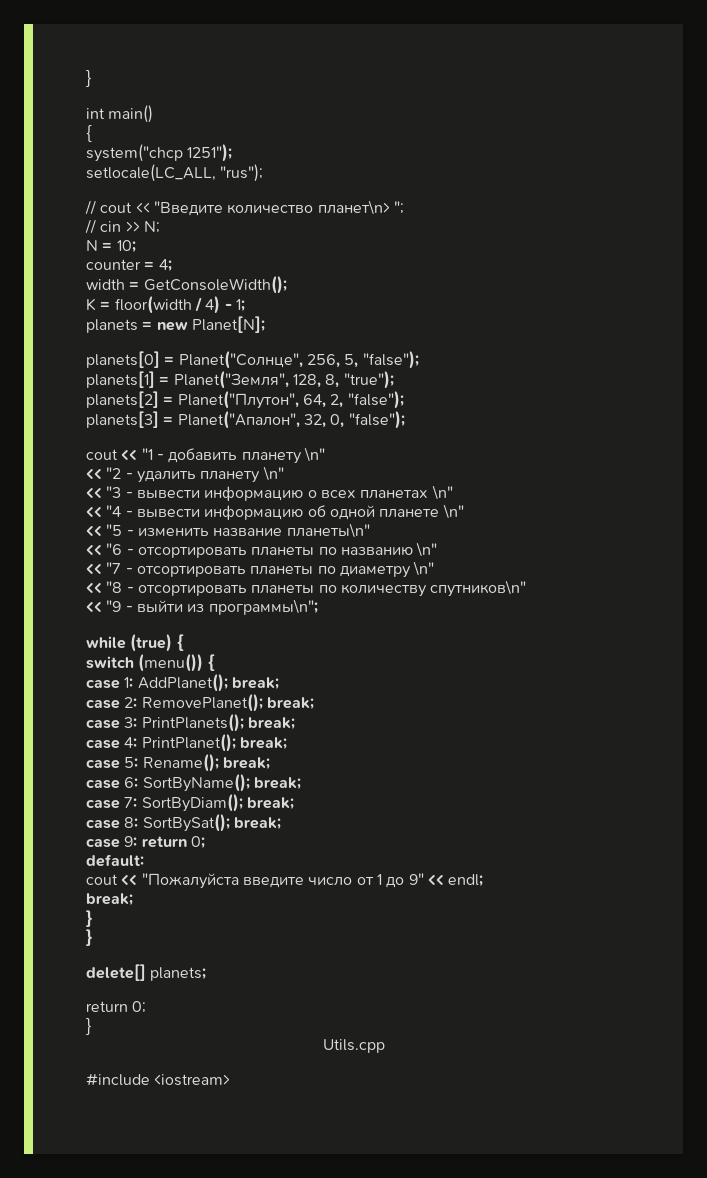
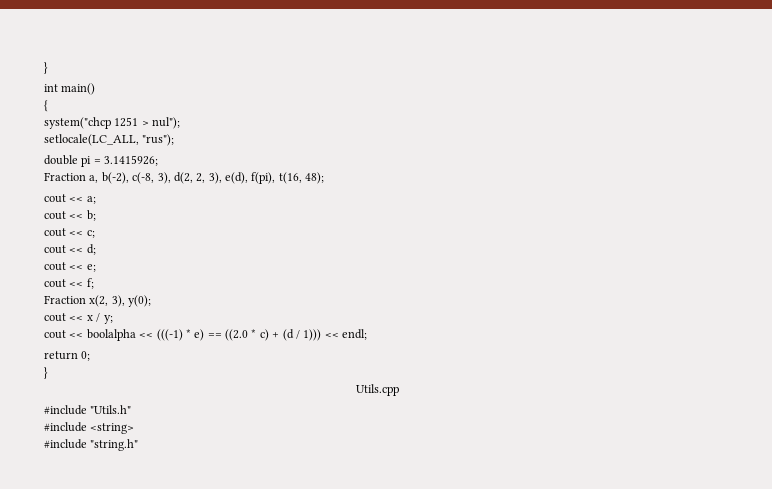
- system("chcp 1251");
+ system("chcp 1251 > nul");
- // cout << "Введите количество планет\n> ";
- // cin >> N;
- N = 10;
- counter = 4;
- width = GetConsoleWidth();
- K = floor(width / 4) - 1;
- planets = new Planet[N];
- planets[0] = Planet("Солнце", 256, 5, "false");
- planets[1] = Planet("Земля", 128, 8, "true");
- planets[2] = Planet("Плутон", 64, 2, "false");
- planets[3] = Planet("Апалон", 32, 0, "false");
- cout << "1 - добавить планету \n"
- << "2 - удалить планету \n"
- << "3 - вывести информацию о всех планетах \n"
- << "4 - вывести информацию об одной планете \n"
- << "5 - изменить название планеты\n"
- << "6 - отсортировать планеты по названию \n"
- << "7 - отсортировать планеты по диаметру \n"
- << "8 - отсортировать планеты по количеству спутников\n"
- << "9 - выйти из программы\n";
- while (true) {
- switch (menu()) {
- case 1: AddPlanet(); break;
- case 2: RemovePlanet(); break;
- case 3: PrintPlanets(); break;
- case 4: PrintPlanet(); break;
- case 5: Rename(); break;
- case 6: SortByName(); break;
- case 7: SortByDiam(); break;
- case 8: SortBySat(); break;
- case 9: return 0;
- default:
- cout << "Пожалуйста введите число от 1 до 9" << endl;
- break;
- }
- }
- delete[] planets;
+ double pi = 3.1415926;
+ Fraction a, b(-2), c(-8, 3), d(2, 2, 3), e(d), f(pi), t(16, 48);
+ cout << a;
+ cout << b;
+ cout << c;
+ cout << d;
+ cout << e;
+ cout << f;
+ Fraction x(2, 3), y(0);
+ cout << x / y;
+ cout << boolalpha << (((-1) * e) == ((2.0 * c) + (d / 1))) << endl;
- #include <iostream>
+ #include "Utils.h"
+ #include <string>
+ #include "string.h"

